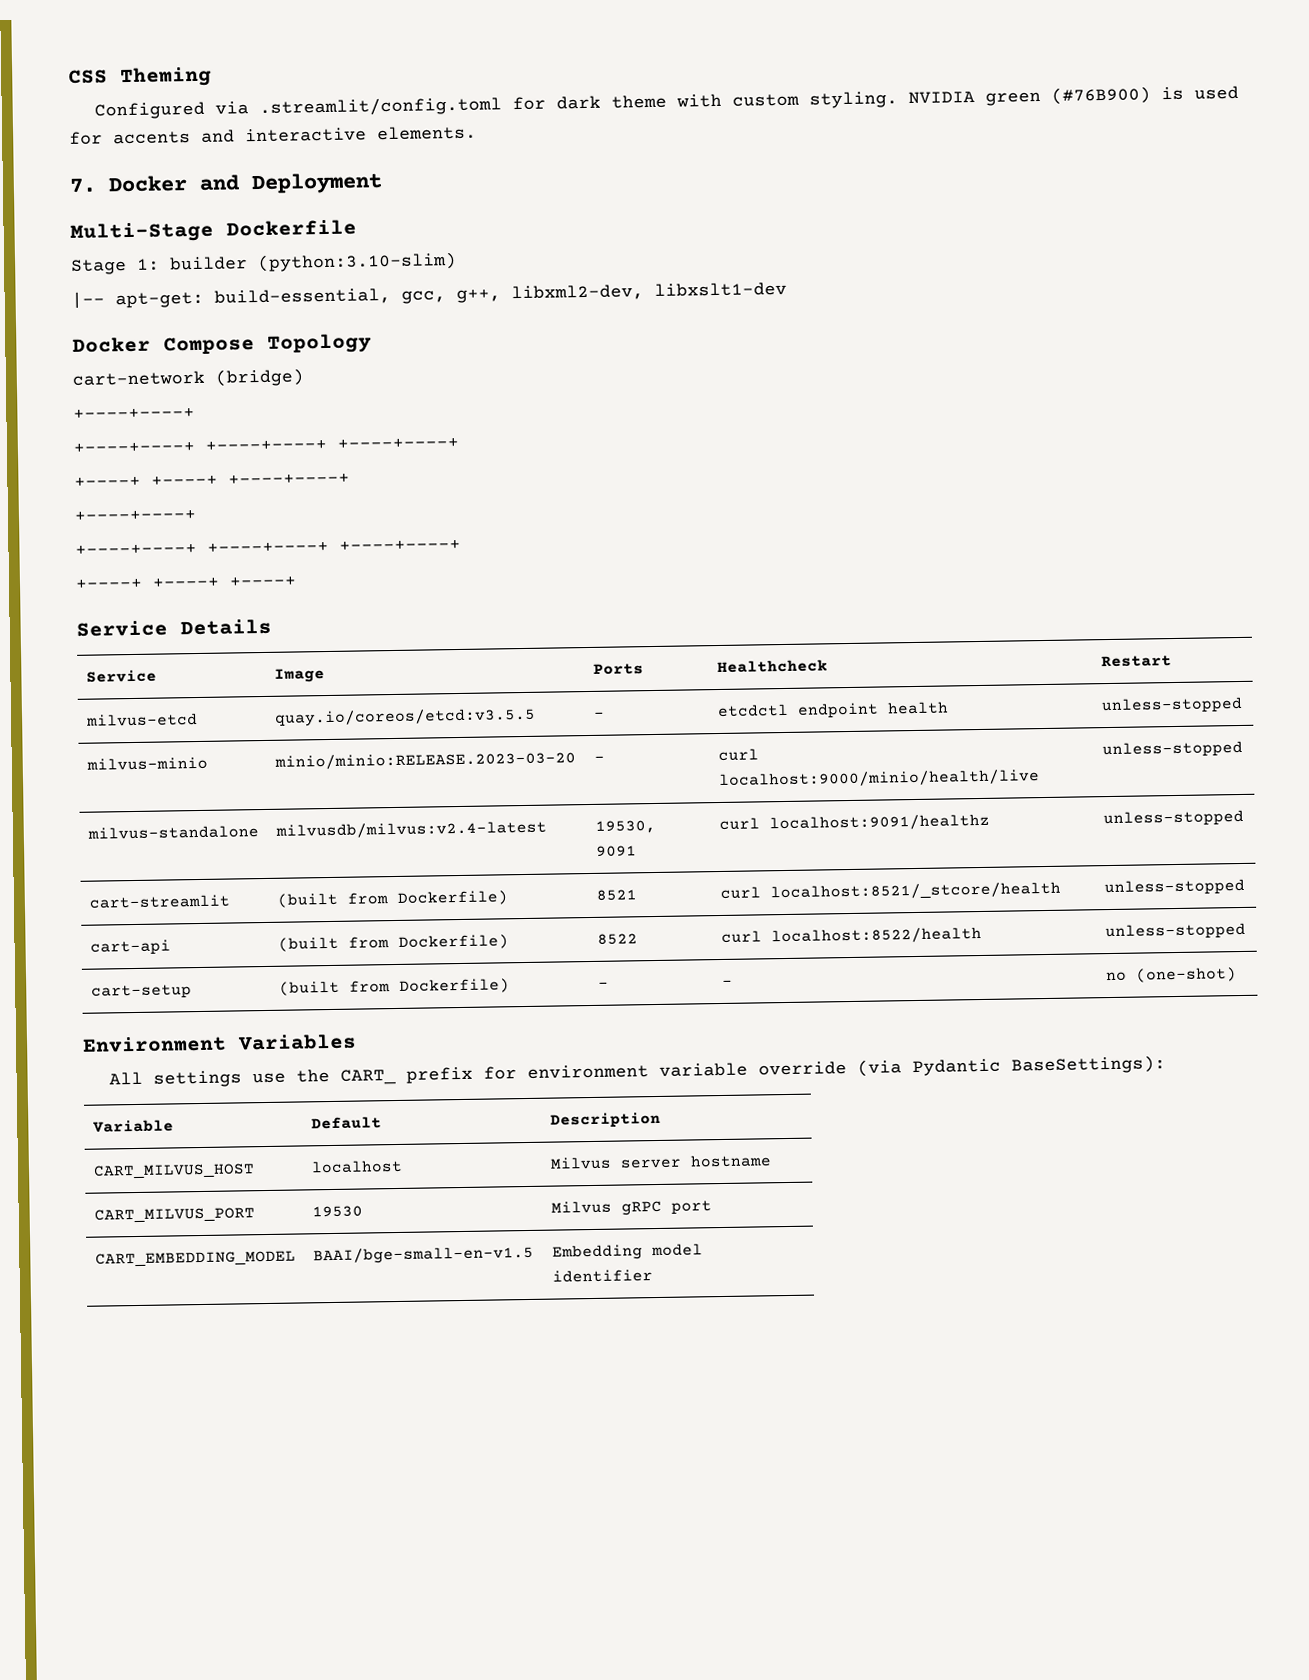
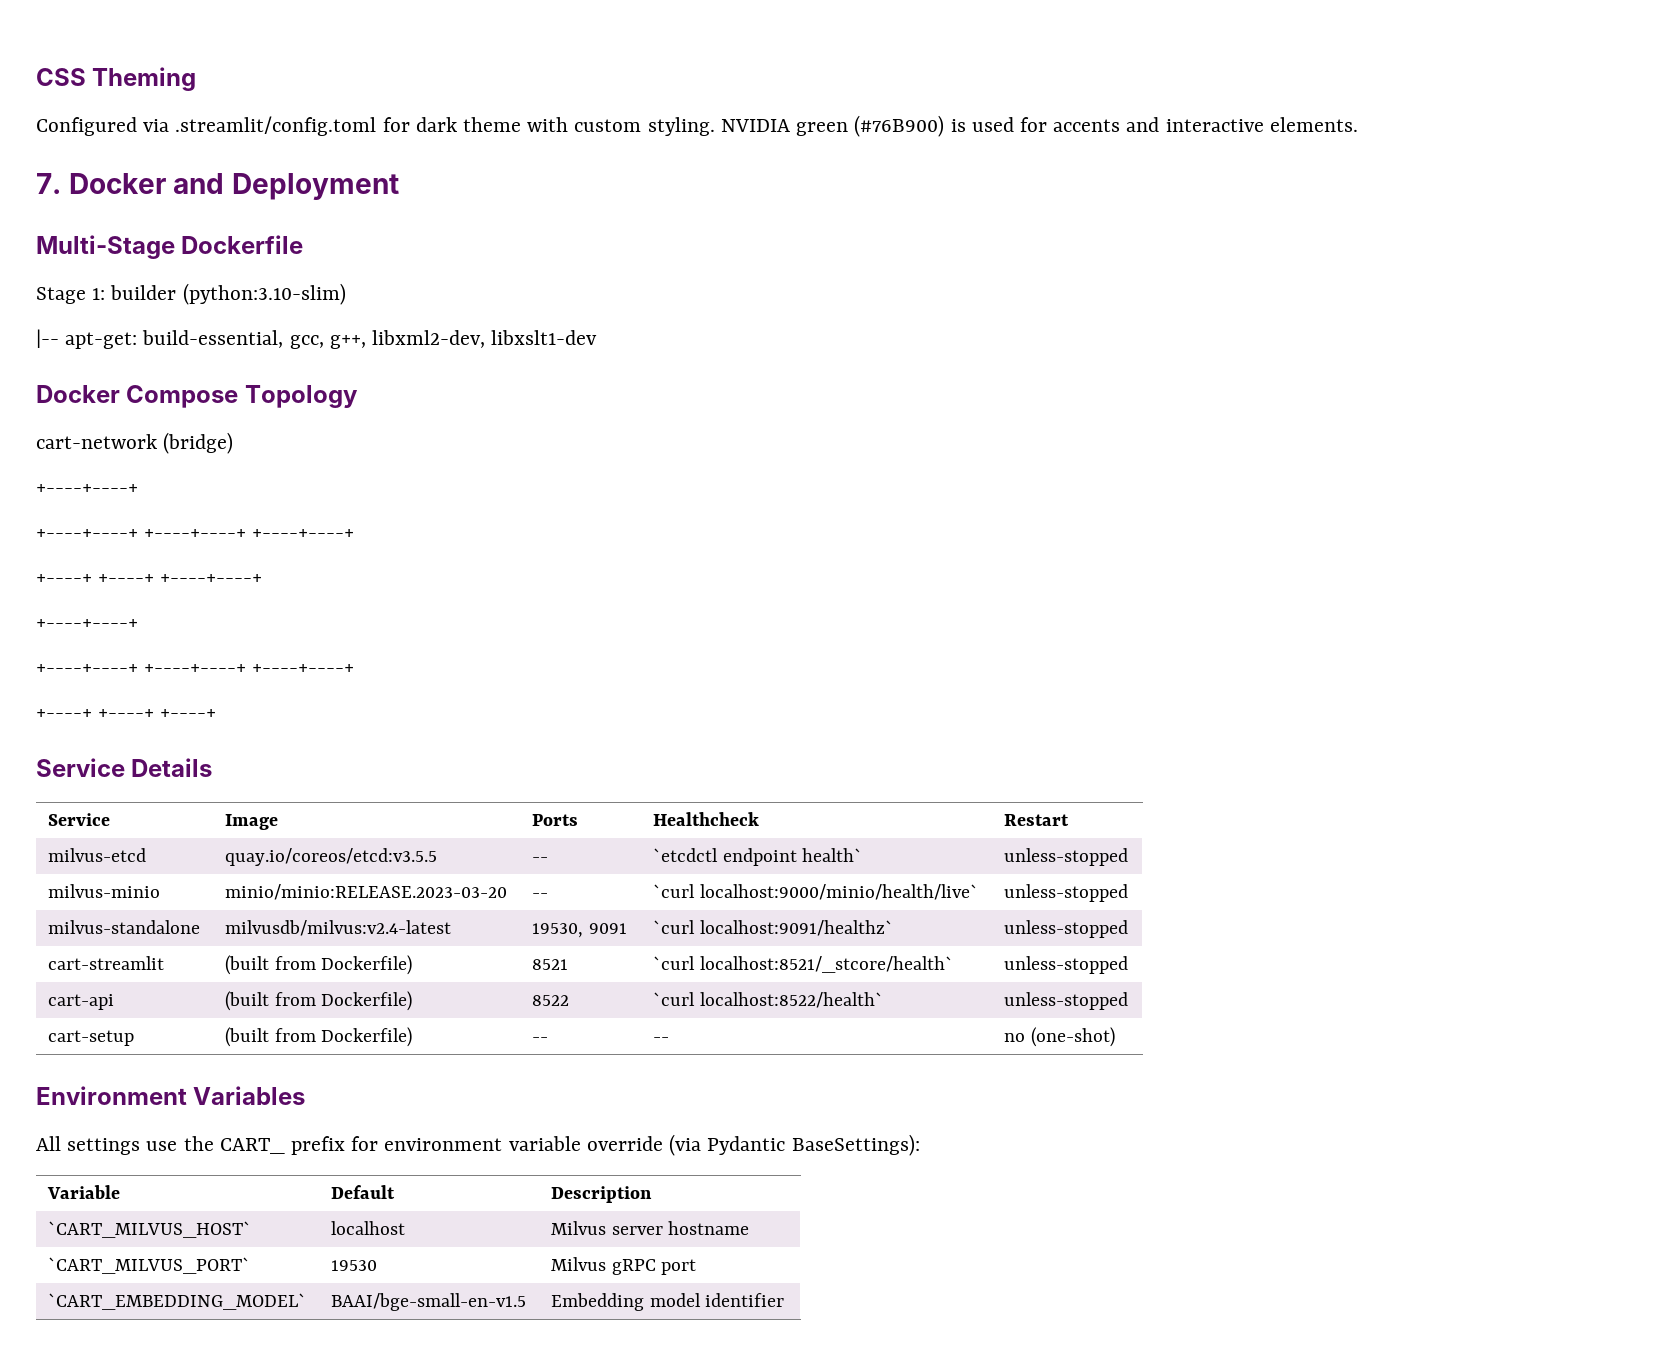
- milvus-etcd | quay.io/coreos/etcd:v3.5.5 | – | etcdctl endpoint health | unless-stopped
+ milvus-etcd | quay.io/coreos/etcd:v3.5.5 | -- | `etcdctl endpoint health` | unless-stopped
- milvus-minio | minio/minio:RELEASE.2023-03-20 | – | curl localhost:9000/minio/health/live | unless-stopped
+ milvus-minio | minio/minio:RELEASE.2023-03-20 | -- | `curl localhost:9000/minio/health/live` | unless-stopped
- milvus-standalone | milvusdb/milvus:v2.4-latest | 19530, 9091 | curl localhost:9091/healthz | unless-stopped
+ milvus-standalone | milvusdb/milvus:v2.4-latest | 19530, 9091 | `curl localhost:9091/healthz` | unless-stopped
- cart-streamlit | (built from Dockerfile) | 8521 | curl localhost:8521/_stcore/health | unless-stopped
+ cart-streamlit | (built from Dockerfile) | 8521 | `curl localhost:8521/_stcore/health` | unless-stopped
- cart-api | (built from Dockerfile) | 8522 | curl localhost:8522/health | unless-stopped
+ cart-api | (built from Dockerfile) | 8522 | `curl localhost:8522/health` | unless-stopped
- cart-setup | (built from Dockerfile) | – | – | no (one-shot)
+ cart-setup | (built from Dockerfile) | -- | -- | no (one-shot)
- CART_MILVUS_HOST | localhost | Milvus server hostname
+ `CART_MILVUS_HOST` | localhost | Milvus server hostname
- CART_MILVUS_PORT | 19530 | Milvus gRPC port
+ `CART_MILVUS_PORT` | 19530 | Milvus gRPC port
- CART_EMBEDDING_MODEL | BAAI/bge-small-en-v1.5 | Embedding model identifier
+ `CART_EMBEDDING_MODEL` | BAAI/bge-small-en-v1.5 | Embedding model identifier

